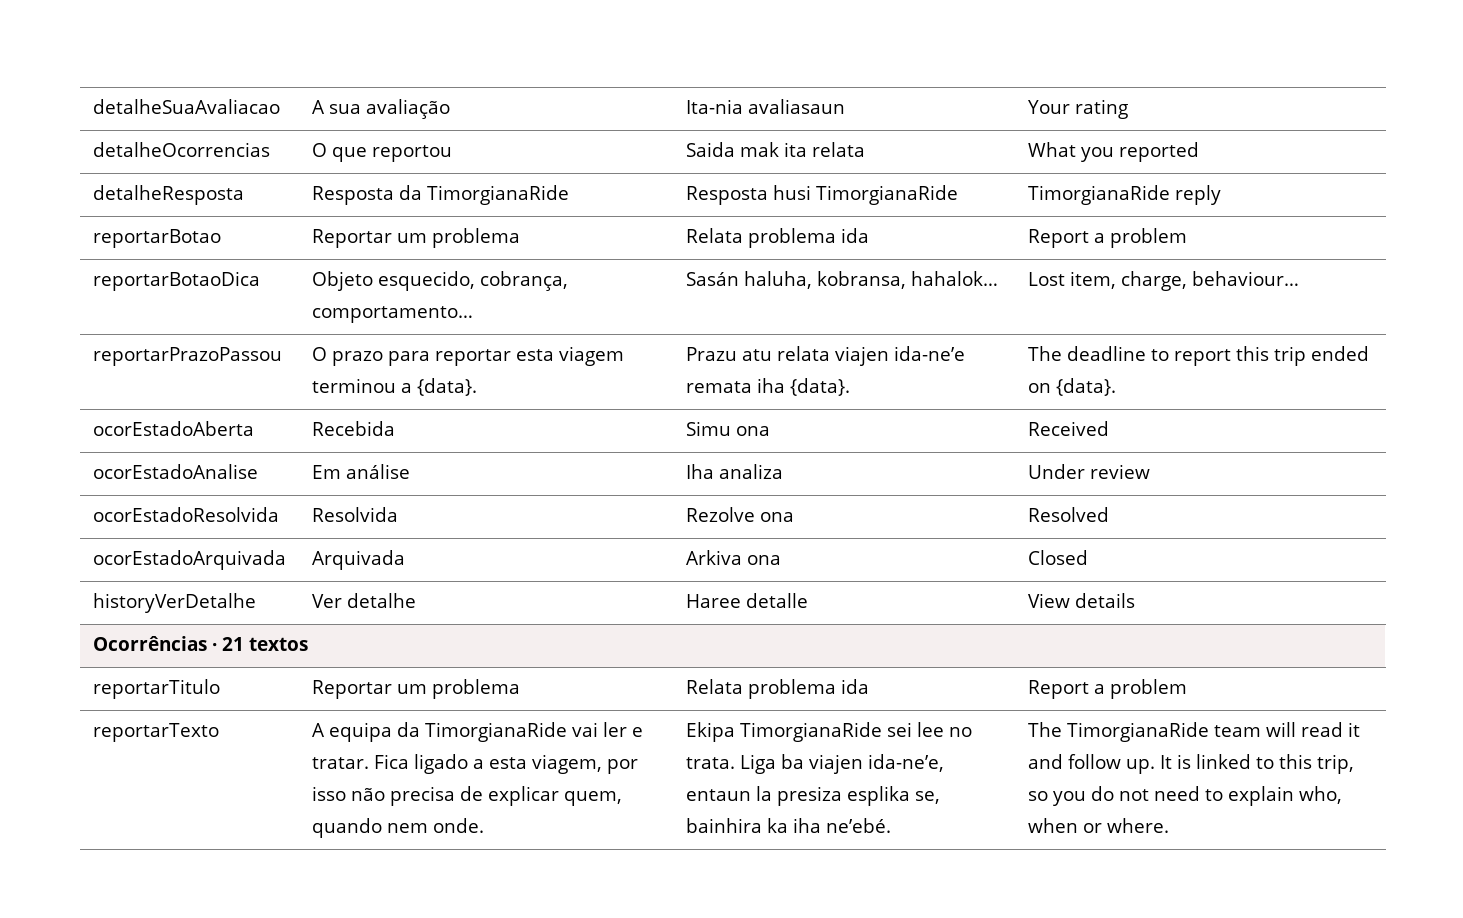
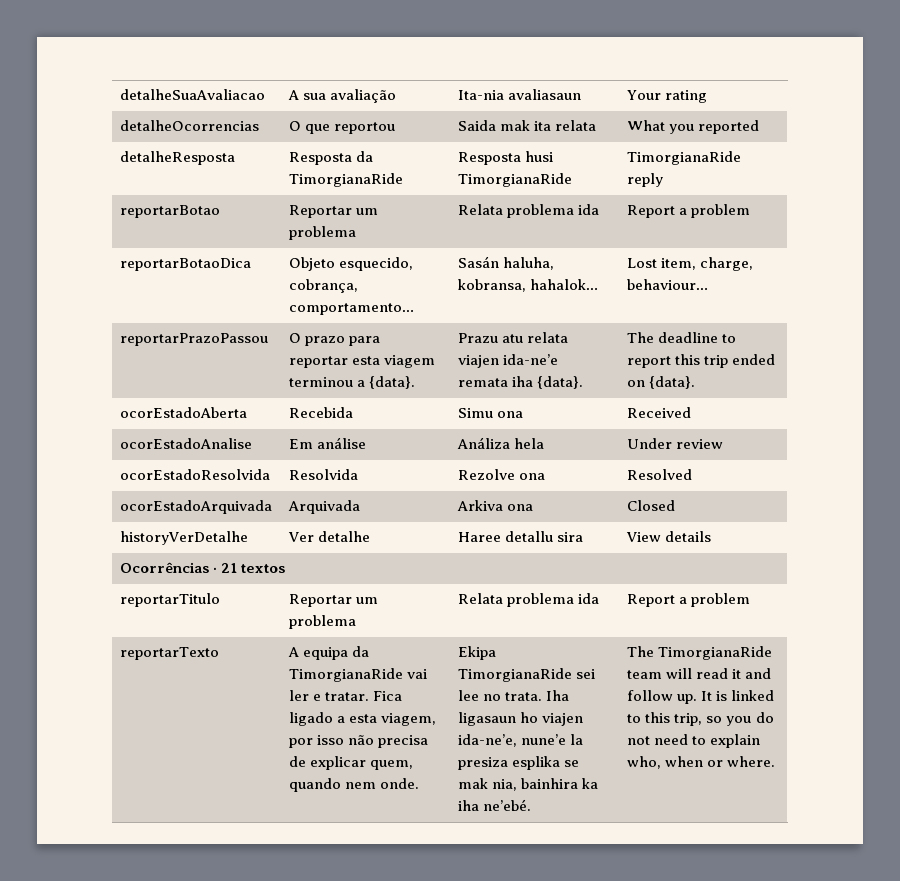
- ocorEstadoAnalise | Em análise | Iha analiza | Under review
+ ocorEstadoAnalise | Em análise | Análiza hela | Under review
- historyVerDetalhe | Ver detalhe | Haree detalle | View details
+ historyVerDetalhe | Ver detalhe | Haree detallu sira | View details
- Liga ba viajen ida-ne’e, entaun la presiza esplika se, bainhira ka iha ne’ebé.
+ Iha ligasaun ho viajen ida-ne’e, nune’e la presiza esplika se mak nia, bainhira ka iha ne’ebé.

